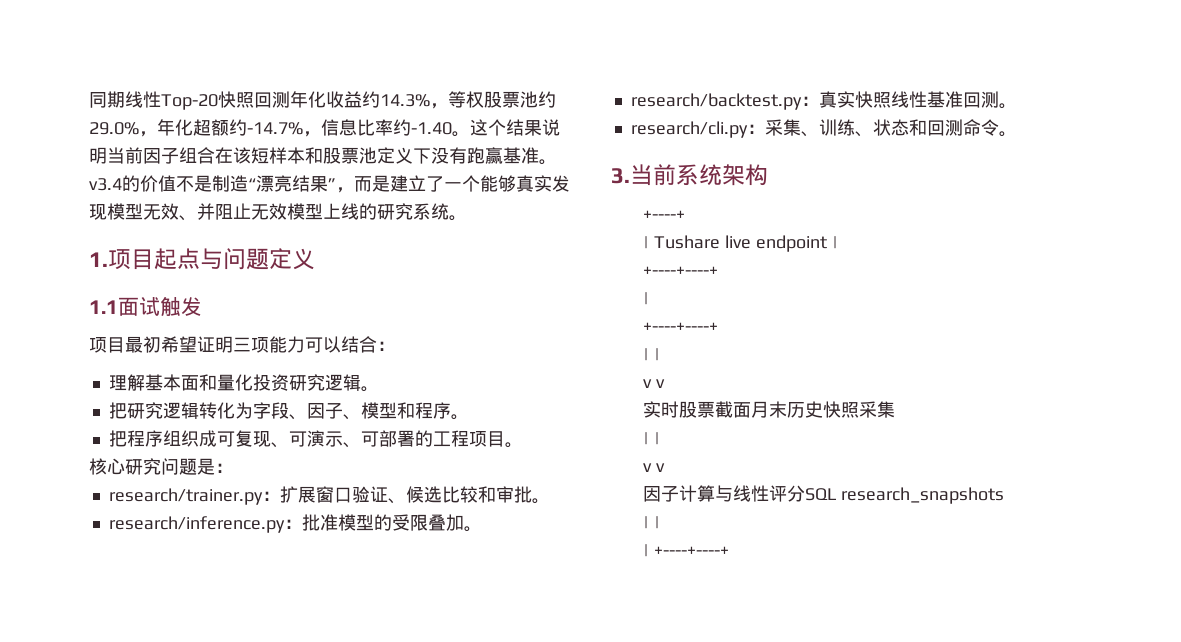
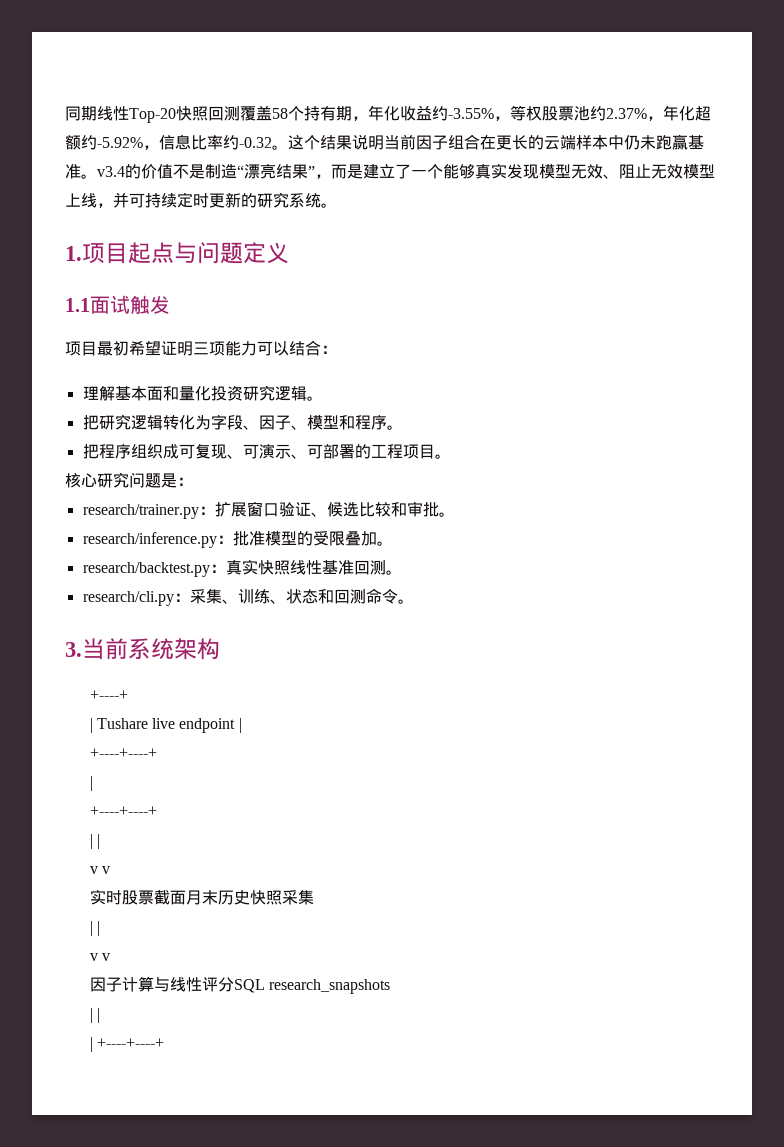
- 同期线性Top-20快照回测年化收益约14.3%，等权股票池约29.0%，年化超额约-14.7%，信息比率约-1.40。
+ 同期线性Top-20快照回测覆盖58个持有期，年化收益约-3.55%，等权股票池约2.37%，年化超额约-5.92%，信息比率约-0.32。
- 这个结果说明当前因子组合在该短样本和股票池定义下没有跑赢基准。v3.4的价值不是制造“漂亮结果”，而是建立了一个能够真实发现模型无效、并阻止无效模型上线的研究系统。
+ 这个结果说明当前因子组合在更长的云端样本中仍未跑赢基准。v3.4的价值不是制造“漂亮结果”，而是建立了一个能够真实发现模型无效、阻止无效模型上线，并可持续定时更新的研究系统。

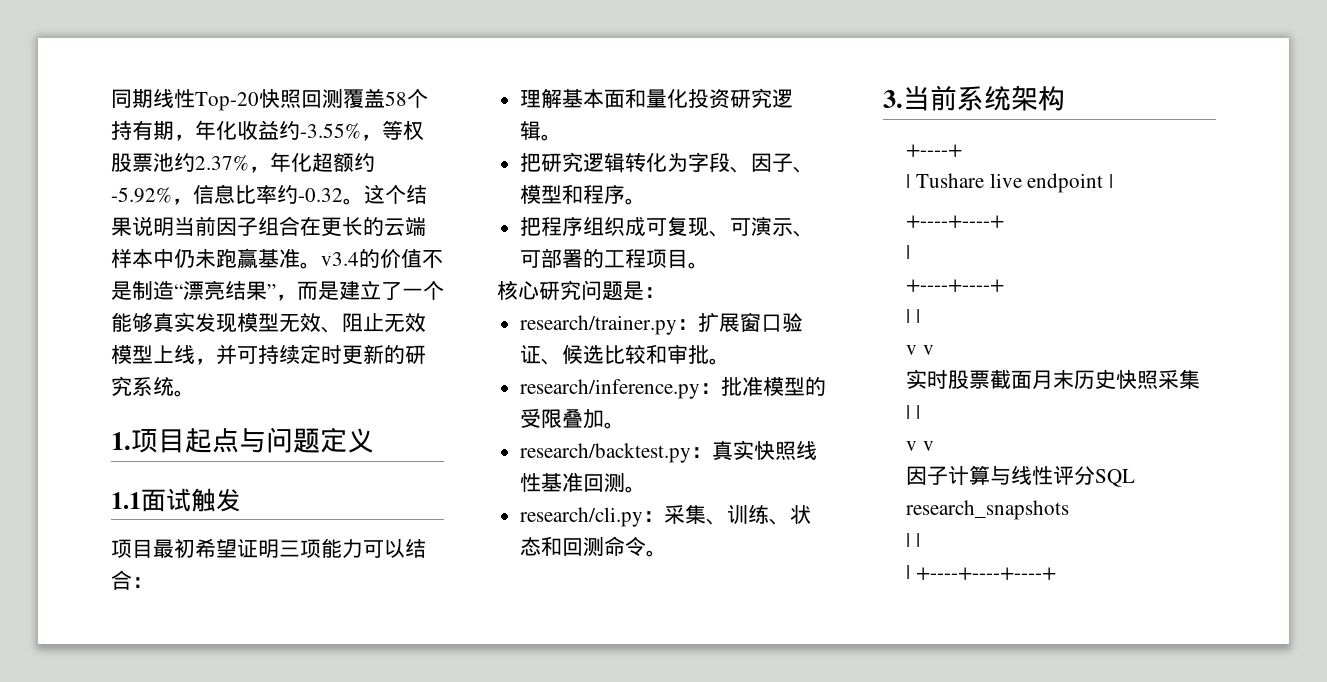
- | +----+----+
+ | +----+----+----+

